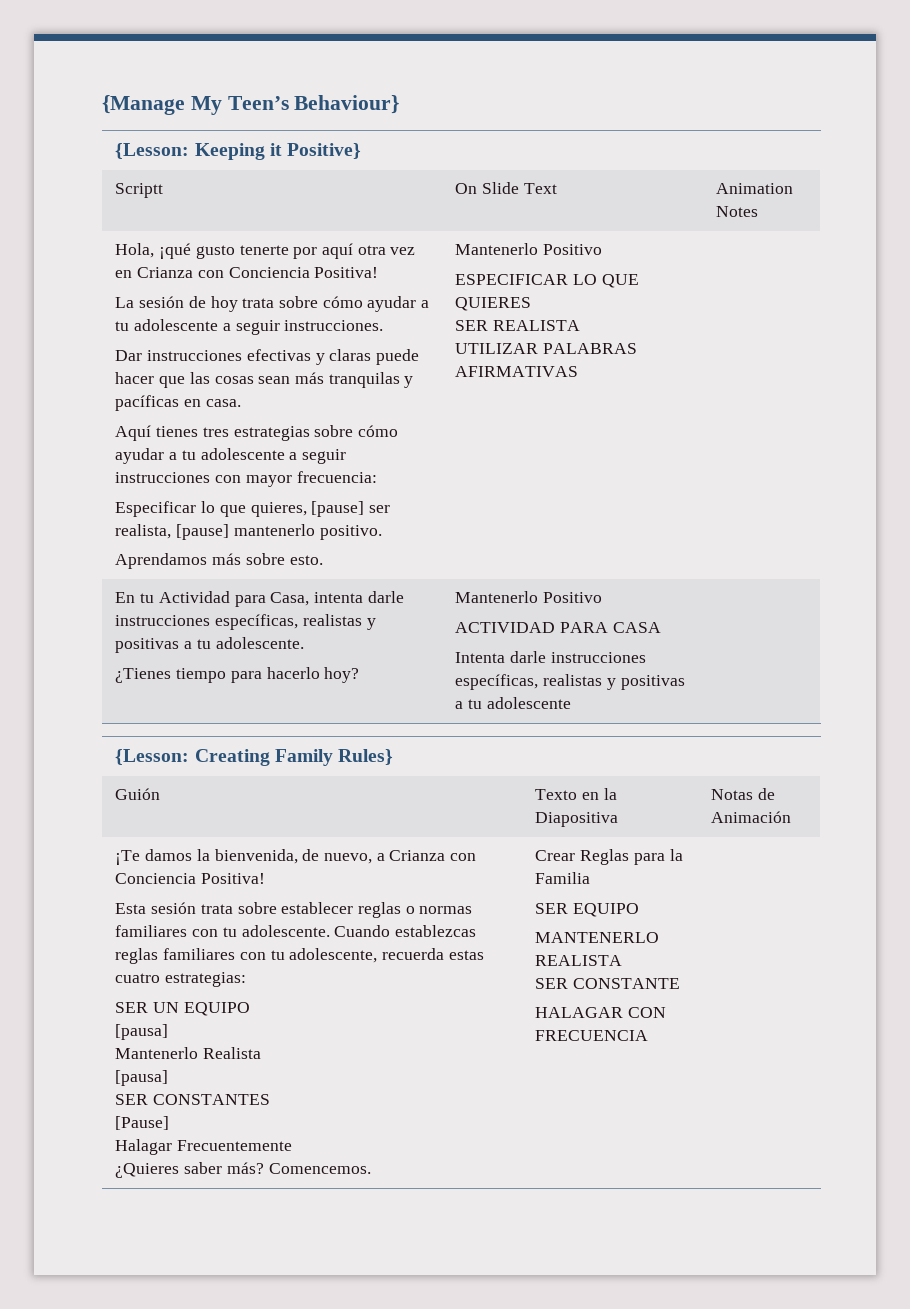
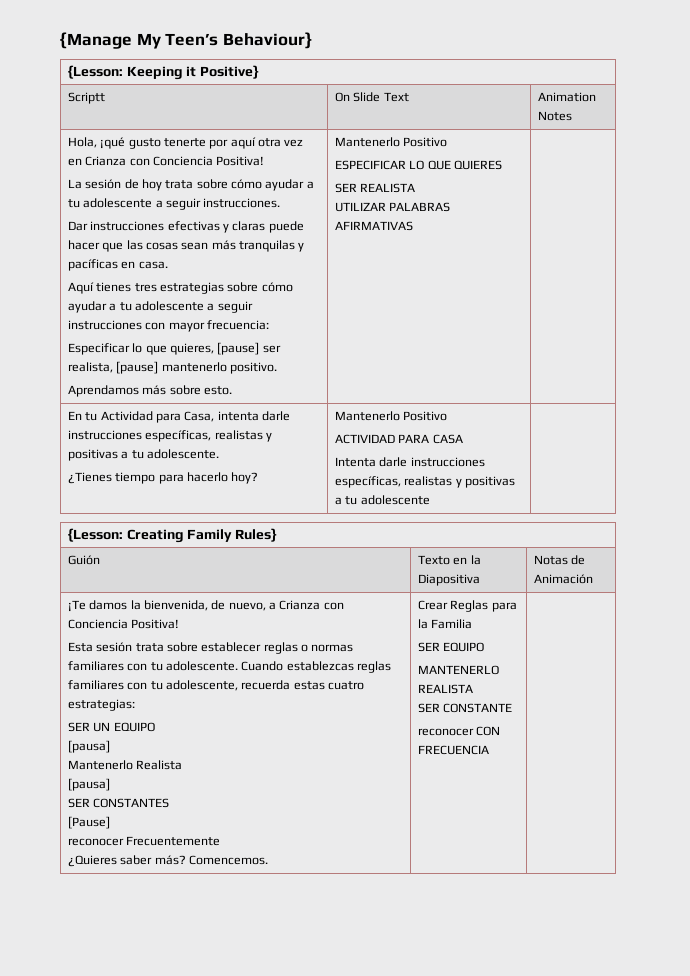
- Halagar Frecuentemente
+ reconocer Frecuentemente
- HALAGAR CON FRECUENCIA
+ reconocer CON FRECUENCIA

